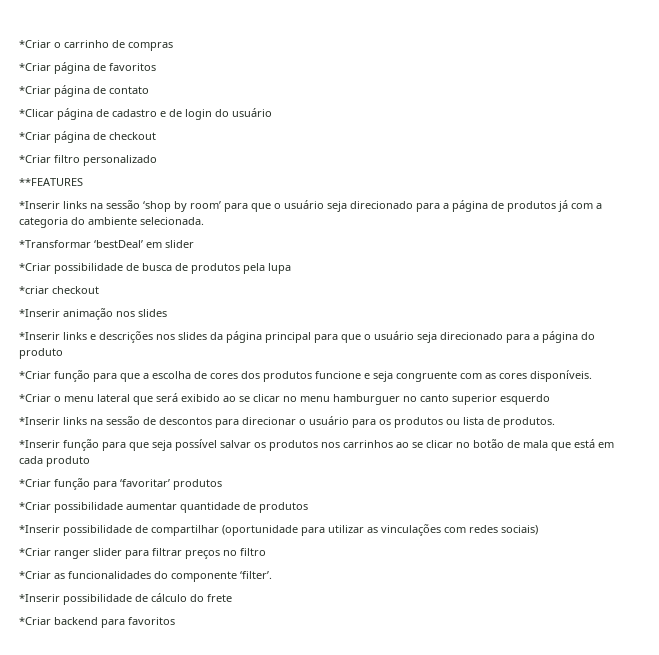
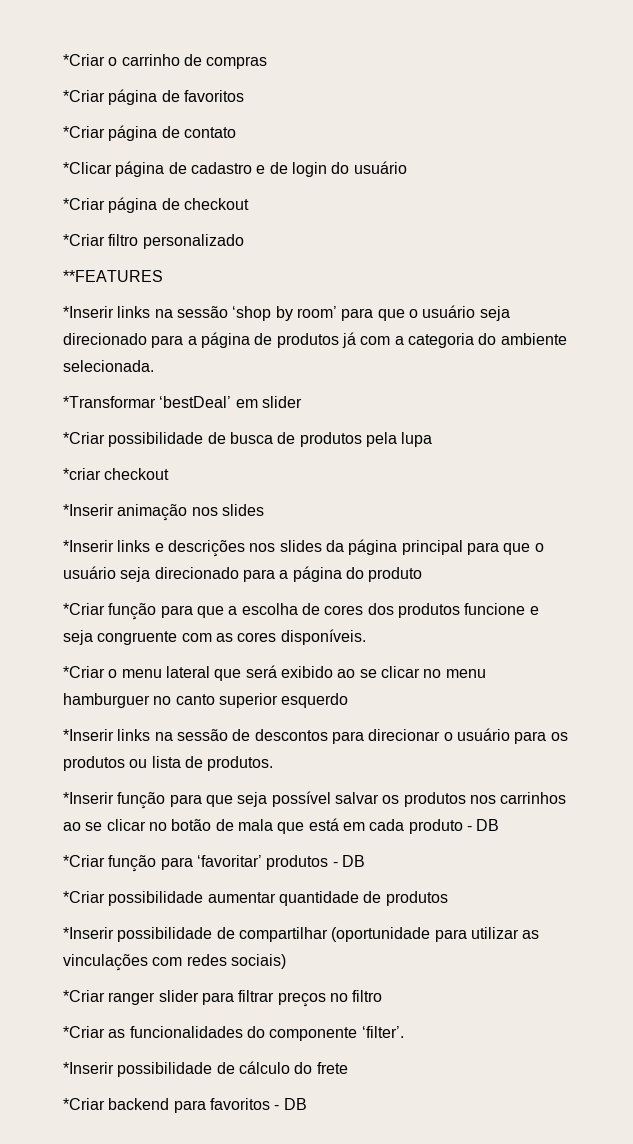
- *Inserir função para que seja possível salvar os produtos nos carrinhos ao se clicar no botão de mala que está em cada produto
+ *Inserir função para que seja possível salvar os produtos nos carrinhos ao se clicar no botão de mala que está em cada produto - DB
- *Criar função para ‘favoritar’ produtos
+ *Criar função para ‘favoritar’ produtos - DB
- *Criar backend para favoritos
+ *Criar backend para favoritos - DB

